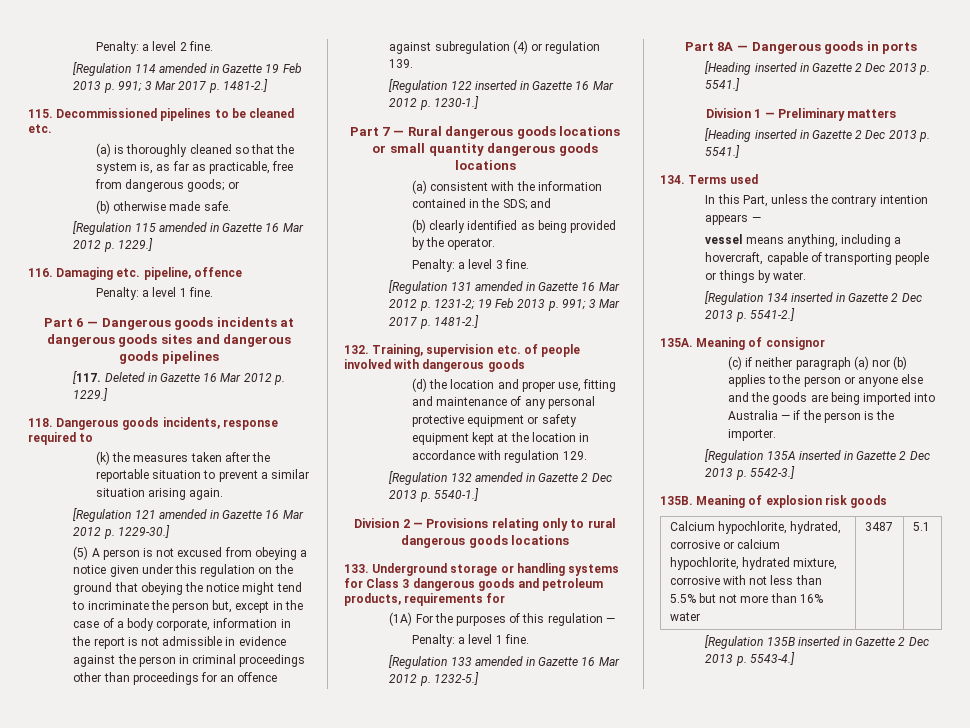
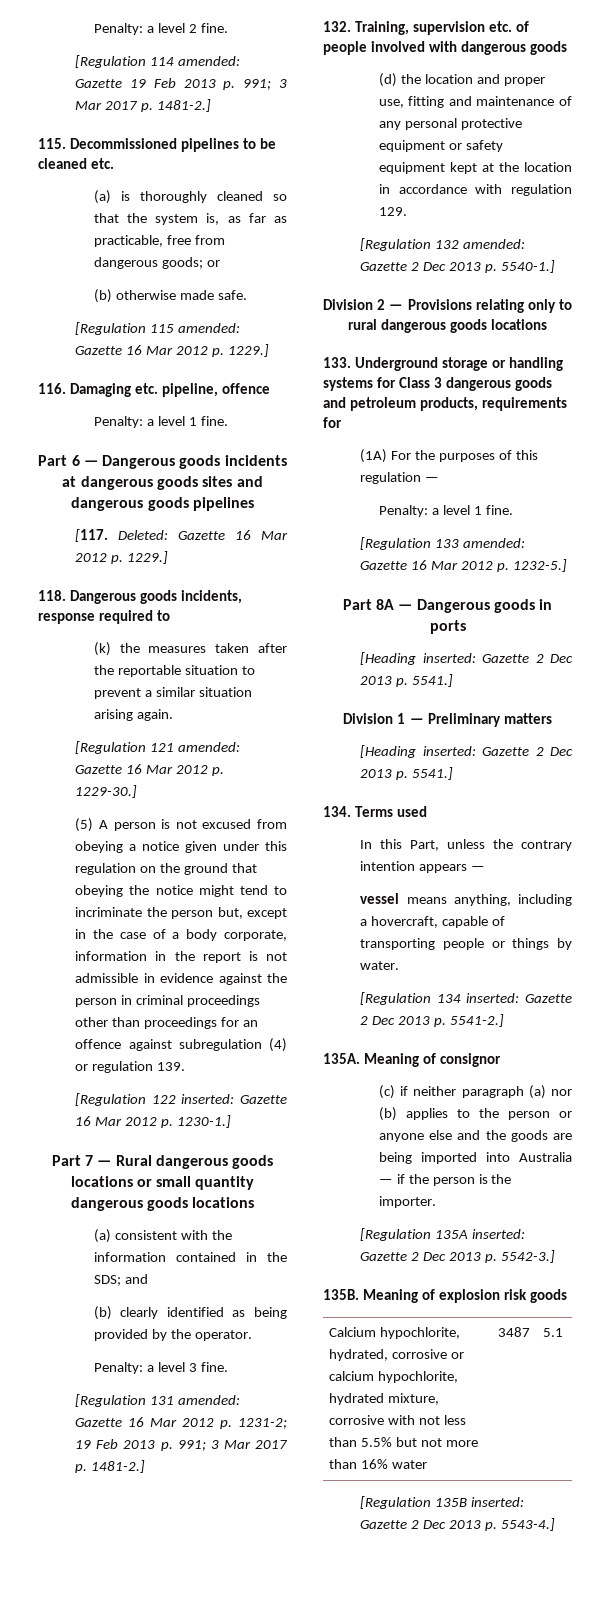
- [Regulation 114 amended in Gazette 19 Feb 2013 p. 991; 3 Mar 2017 p. 1481-2.]
+ [Regulation 114 amended: Gazette 19 Feb 2013 p. 991; 3 Mar 2017 p. 1481-2.]
- [Regulation 115 amended in Gazette 16 Mar 2012 p. 1229.]
+ [Regulation 115 amended: Gazette 16 Mar 2012 p. 1229.]
- [117. Deleted in Gazette 16 Mar 2012 p. 1229.]
+ [117. Deleted: Gazette 16 Mar 2012 p. 1229.]
- [Regulation 121 amended in Gazette 16 Mar 2012 p. 1229-30.]
+ [Regulation 121 amended: Gazette 16 Mar 2012 p. 1229-30.]
- [Regulation 122 inserted in Gazette 16 Mar 2012 p. 1230-1.]
+ [Regulation 122 inserted: Gazette 16 Mar 2012 p. 1230-1.]
- [Regulation 131 amended in Gazette 16 Mar 2012 p. 1231-2; 19 Feb 2013 p. 991; 3 Mar 2017 p. 1481-2.]
+ [Regulation 131 amended: Gazette 16 Mar 2012 p. 1231-2; 19 Feb 2013 p. 991; 3 Mar 2017 p. 1481-2.]
- [Regulation 132 amended in Gazette 2 Dec 2013 p. 5540-1.]
+ [Regulation 132 amended: Gazette 2 Dec 2013 p. 5540-1.]
- [Regulation 133 amended in Gazette 16 Mar 2012 p. 1232-5.]
+ [Regulation 133 amended: Gazette 16 Mar 2012 p. 1232-5.]
  Part 8A — Dangerous goods in ports
- [Heading inserted in Gazette 2 Dec 2013 p. 5541.]
+ [Heading inserted: Gazette 2 Dec 2013 p. 5541.]
  Division 1 — Preliminary matters
- [Heading inserted in Gazette 2 Dec 2013 p. 5541.]
+ [Heading inserted: Gazette 2 Dec 2013 p. 5541.]
- [Regulation 134 inserted in Gazette 2 Dec 2013 p. 5541-2.]
+ [Regulation 134 inserted: Gazette 2 Dec 2013 p. 5541-2.]
- [Regulation 135A inserted in Gazette 2 Dec 2013 p. 5542-3.]
+ [Regulation 135A inserted: Gazette 2 Dec 2013 p. 5542-3.]
- [Regulation 135B inserted in Gazette 2 Dec 2013 p. 5543-4.]
+ [Regulation 135B inserted: Gazette 2 Dec 2013 p. 5543-4.]

